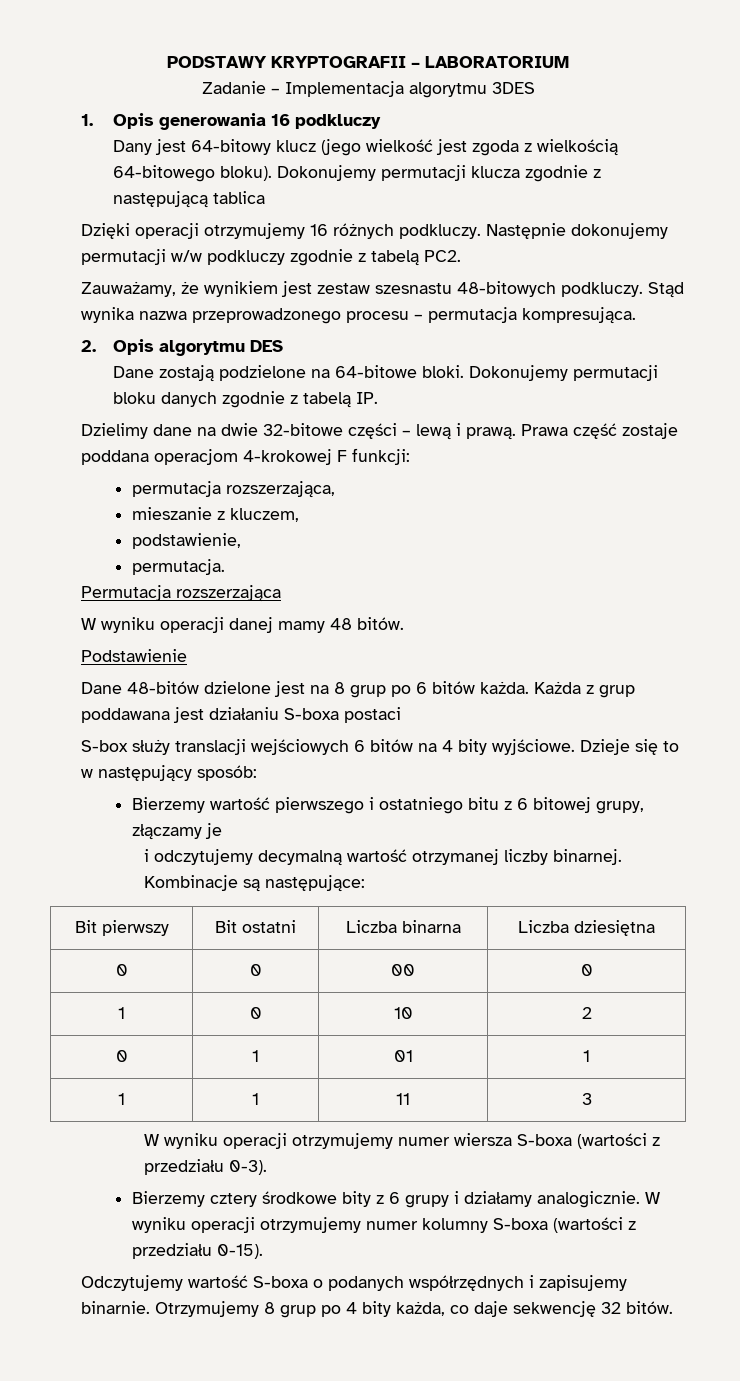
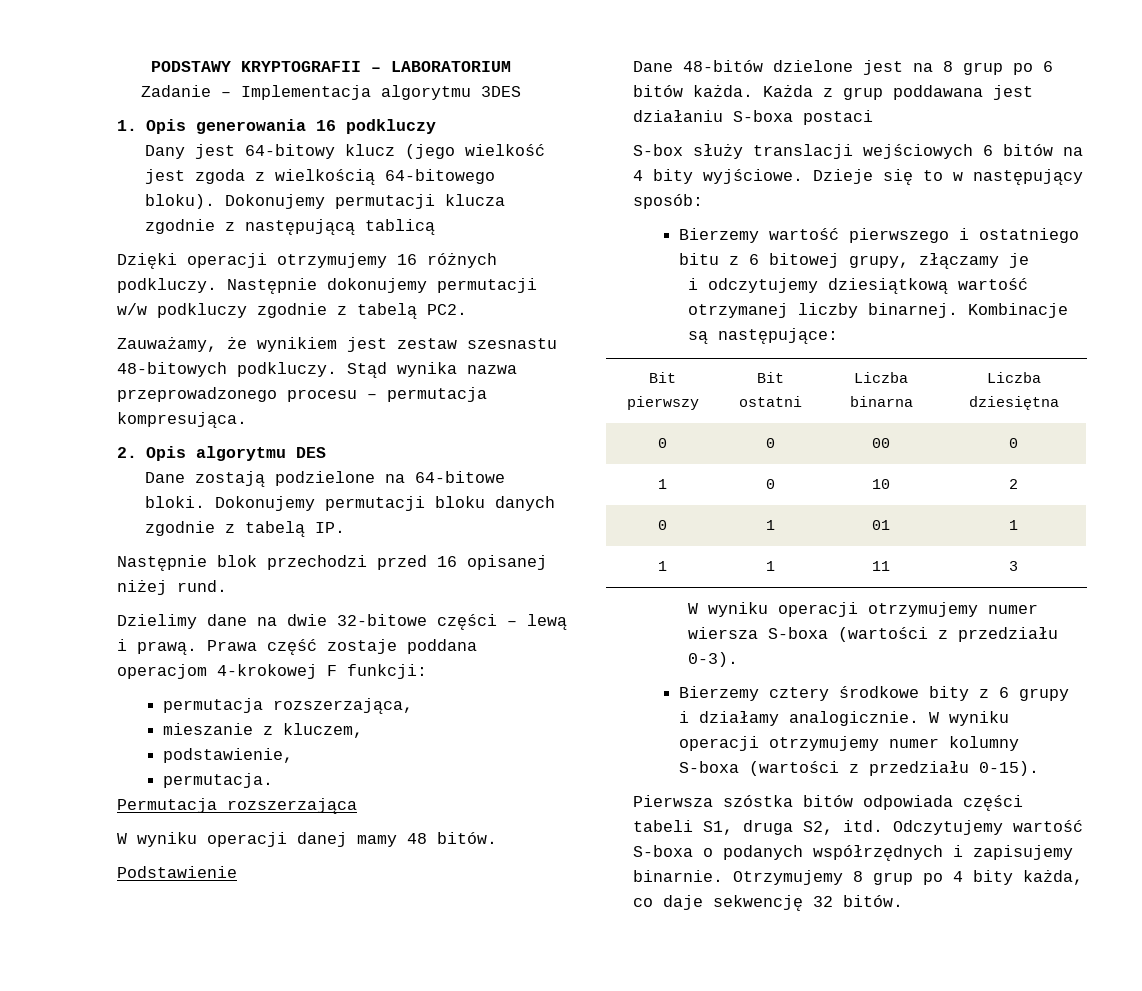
- Dokonujemy permutacji klucza zgodnie z następującą tablica
+ Dokonujemy permutacji klucza zgodnie z następującą tablicą
+ Następnie blok przechodzi przed 16 opisanej niżej rund.
- i odczytujemy decymalną wartość otrzymanej liczby binarnej.
+ i odczytujemy dziesiątkową wartość otrzymanej liczby binarnej.
+ Pierwsza szóstka bitów odpowiada części tabeli S1, druga S2, itd.

